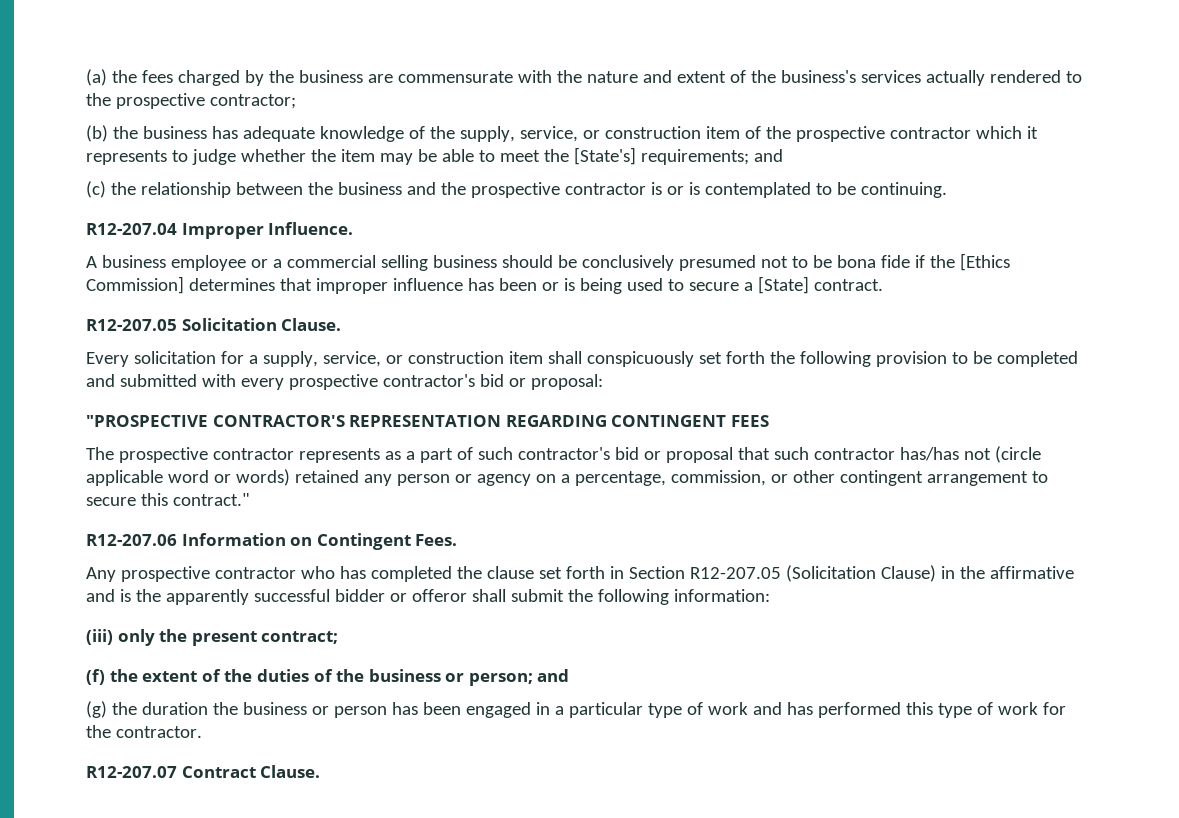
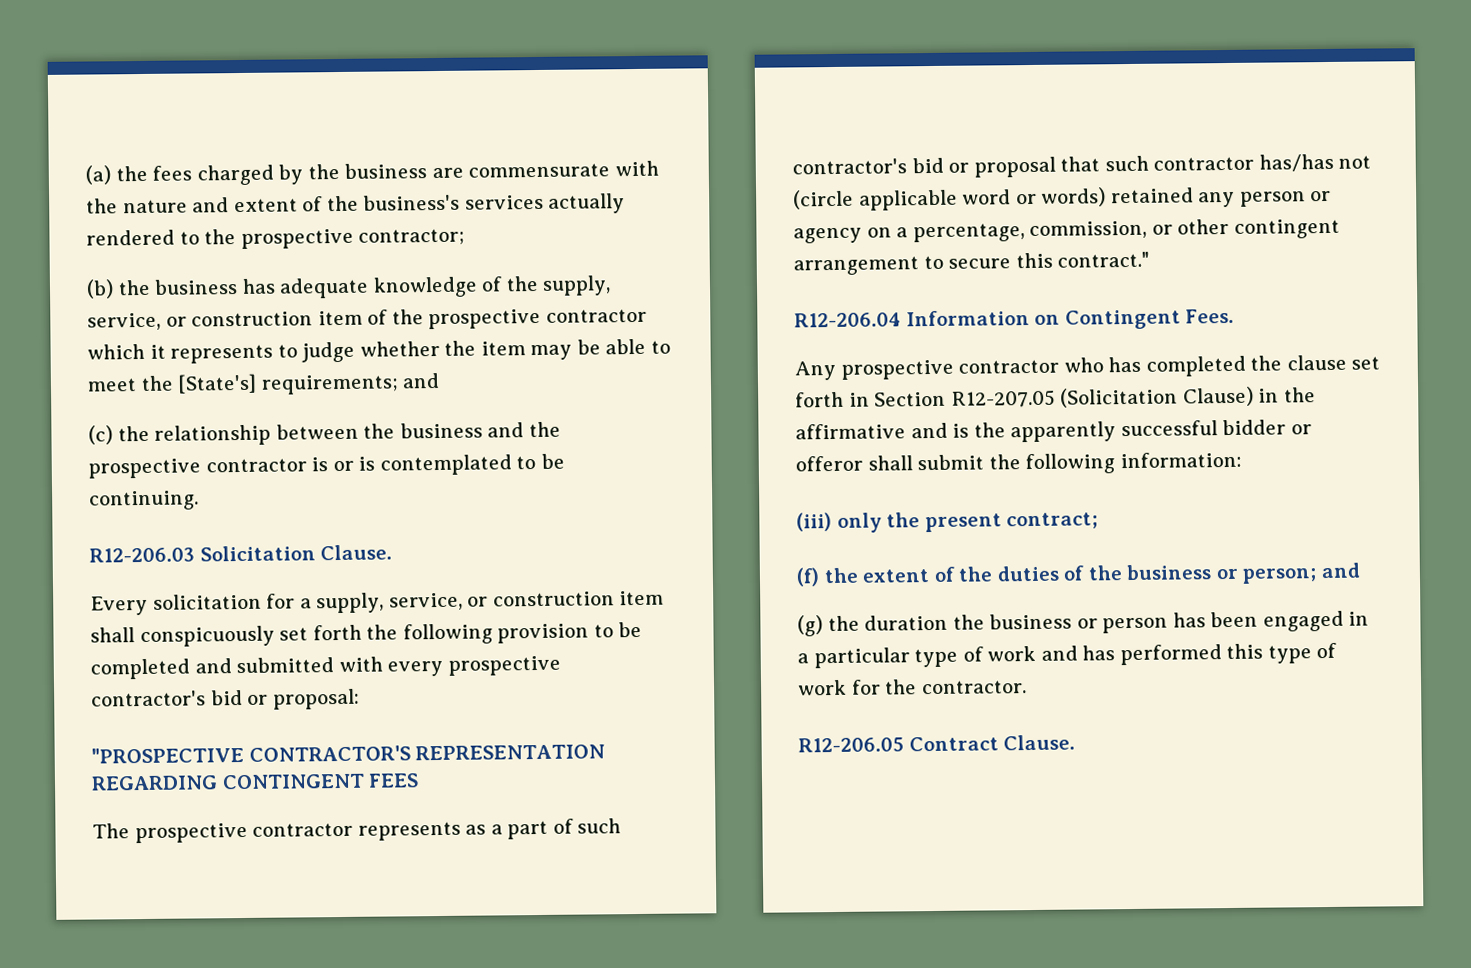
- R12-207.04 Improper Influence.
- A business employee or a commercial selling business should be conclusively presumed not to be bona fide if the [Ethics Commission] determines that improper influence has been or is being used to secure a [State] contract.
- R12-207.05 Solicitation Clause.
+ R12-206.03 Solicitation Clause.
- R12-207.06 Information on Contingent Fees.
+ R12-206.04 Information on Contingent Fees.
- R12-207.07 Contract Clause.
+ R12-206.05 Contract Clause.

